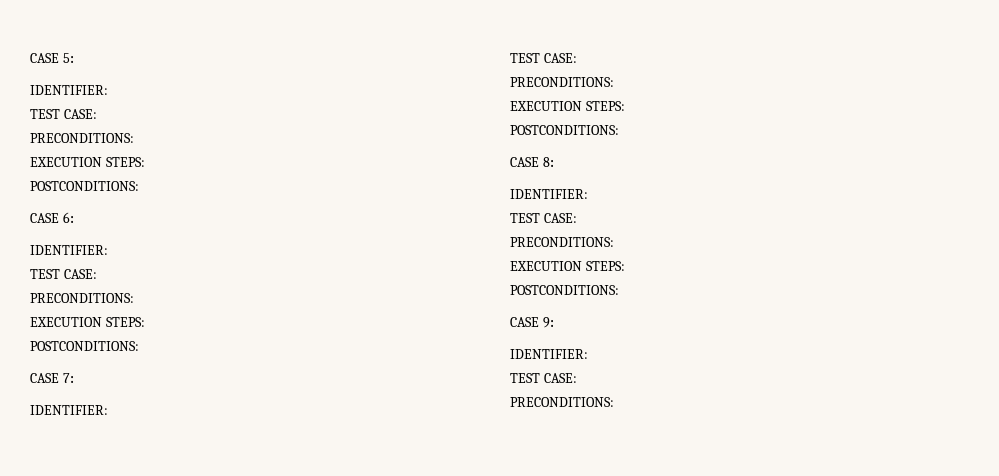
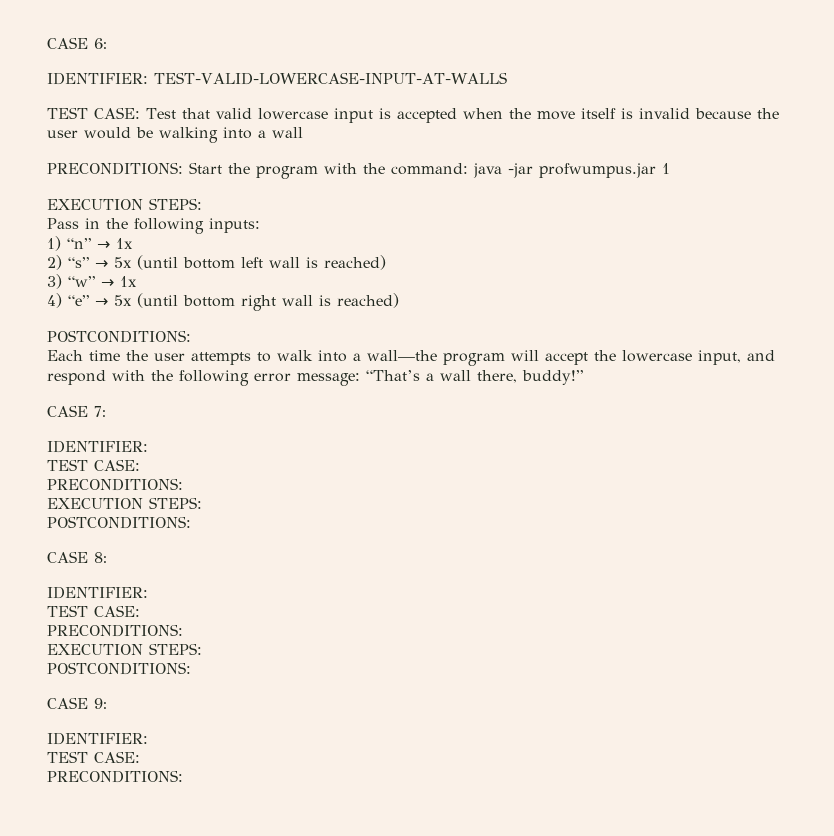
- CASE 5:
- IDENTIFIER:
- TEST CASE:
- PRECONDITIONS:
+ CASE 6:
+ IDENTIFIER: TEST-VALID-LOWERCASE-INPUT-AT-WALLS
+ TEST CASE: Test that valid lowercase input is accepted when the move itself is invalid because the user would be walking into a wall
+ PRECONDITIONS: Start the program with the command: java -jar profwumpus.jar 1
  EXECUTION STEPS:
+ Pass in the following inputs:
+ 1) “n” → 1x
+ 2) “s” → 5x (until bottom left wall is reached)
+ 3) “w” → 1x
+ 4) “e” → 5x (until bottom right wall is reached)
  POSTCONDITIONS:
- CASE 6:
- IDENTIFIER:
- TEST CASE:
- PRECONDITIONS:
- EXECUTION STEPS:
- POSTCONDITIONS:
+ Each time the user attempts to walk into a wall—the program will accept the lowercase input, and respond with the following error message: “That’s a wall there, buddy!”

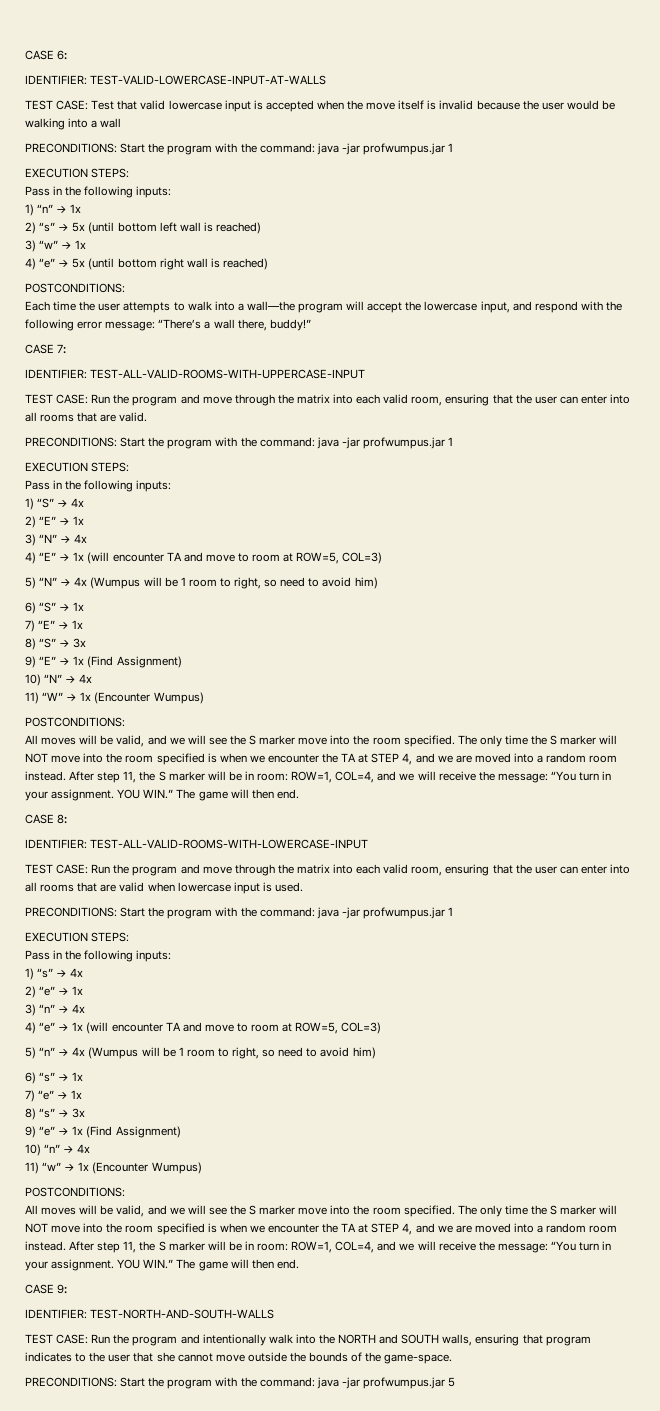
- Each time the user attempts to walk into a wall—the program will accept the lowercase input, and respond with the following error message: “That’s a wall there, buddy!”
+ Each time the user attempts to walk into a wall—the program will accept the lowercase input, and respond with the following error message: “There’s a wall there, buddy!”
  CASE 7:
- IDENTIFIER:
- TEST CASE:
- PRECONDITIONS:
+ IDENTIFIER: TEST-ALL-VALID-ROOMS-WITH-UPPERCASE-INPUT
+ TEST CASE: Run the program and move through the matrix into each valid room, ensuring that the user can enter into all rooms that are valid.
+ PRECONDITIONS: Start the program with the command: java -jar profwumpus.jar 1
  EXECUTION STEPS:
+ Pass in the following inputs:
+ 1) “S” → 4x
+ 2) “E” → 1x
+ 3) “N” → 4x
+ 4) “E” → 1x (will encounter TA and move to room at ROW=5, COL=3)
+ 5) “N” → 4x (Wumpus will be 1 room to right, so need to avoid him)
+ 6) “S” → 1x
+ 7) “E” → 1x
+ 8) “S” → 3x
+ 9) “E” → 1x (Find Assignment)
+ 10) “N” → 4x
+ 11) “W” → 1x (Encounter Wumpus)
  POSTCONDITIONS:
+ All moves will be valid, and we will see the S marker move into the room specified. The only time the S marker will NOT move into the room specified is when we encounter the TA at STEP 4, and we are moved into a random room instead. After step 11, the S marker will be in room: ROW=1, COL=4, and we will receive the message: “You turn in your assignment. YOU WIN.” The game will then end.
  CASE 8:
- IDENTIFIER:
- TEST CASE:
- PRECONDITIONS:
+ IDENTIFIER: TEST-ALL-VALID-ROOMS-WITH-LOWERCASE-INPUT
+ TEST CASE: Run the program and move through the matrix into each valid room, ensuring that the user can enter into all rooms that are valid when lowercase input is used.
+ PRECONDITIONS: Start the program with the command: java -jar profwumpus.jar 1
  EXECUTION STEPS:
+ Pass in the following inputs:
+ 1) “s” → 4x
+ 2) “e” → 1x
+ 3) “n” → 4x
+ 4) “e” → 1x (will encounter TA and move to room at ROW=5, COL=3)
+ 5) “n” → 4x (Wumpus will be 1 room to right, so need to avoid him)
+ 6) “s” → 1x
+ 7) “e” → 1x
+ 8) “s” → 3x
+ 9) “e” → 1x (Find Assignment)
+ 10) “n” → 4x
+ 11) “w” → 1x (Encounter Wumpus)
  POSTCONDITIONS:
+ All moves will be valid, and we will see the S marker move into the room specified. The only time the S marker will NOT move into the room specified is when we encounter the TA at STEP 4, and we are moved into a random room instead. After step 11, the S marker will be in room: ROW=1, COL=4, and we will receive the message: “You turn in your assignment. YOU WIN.” The game will then end.
  CASE 9:
- IDENTIFIER:
- TEST CASE:
- PRECONDITIONS:
+ IDENTIFIER: TEST-NORTH-AND-SOUTH-WALLS
+ TEST CASE: Run the program and intentionally walk into the NORTH and SOUTH walls, ensuring that program indicates to the user that she cannot move outside the bounds of the game-space.
+ PRECONDITIONS: Start the program with the command: java -jar profwumpus.jar 5

